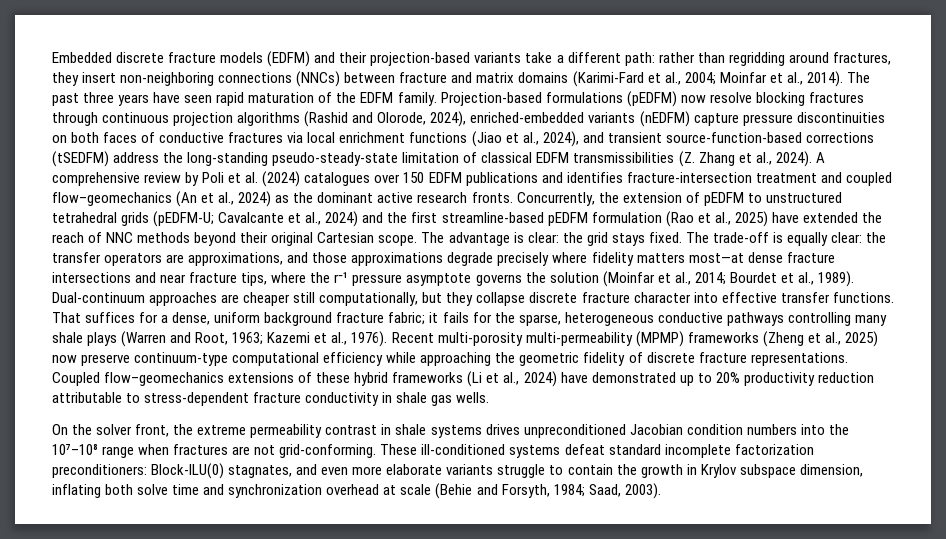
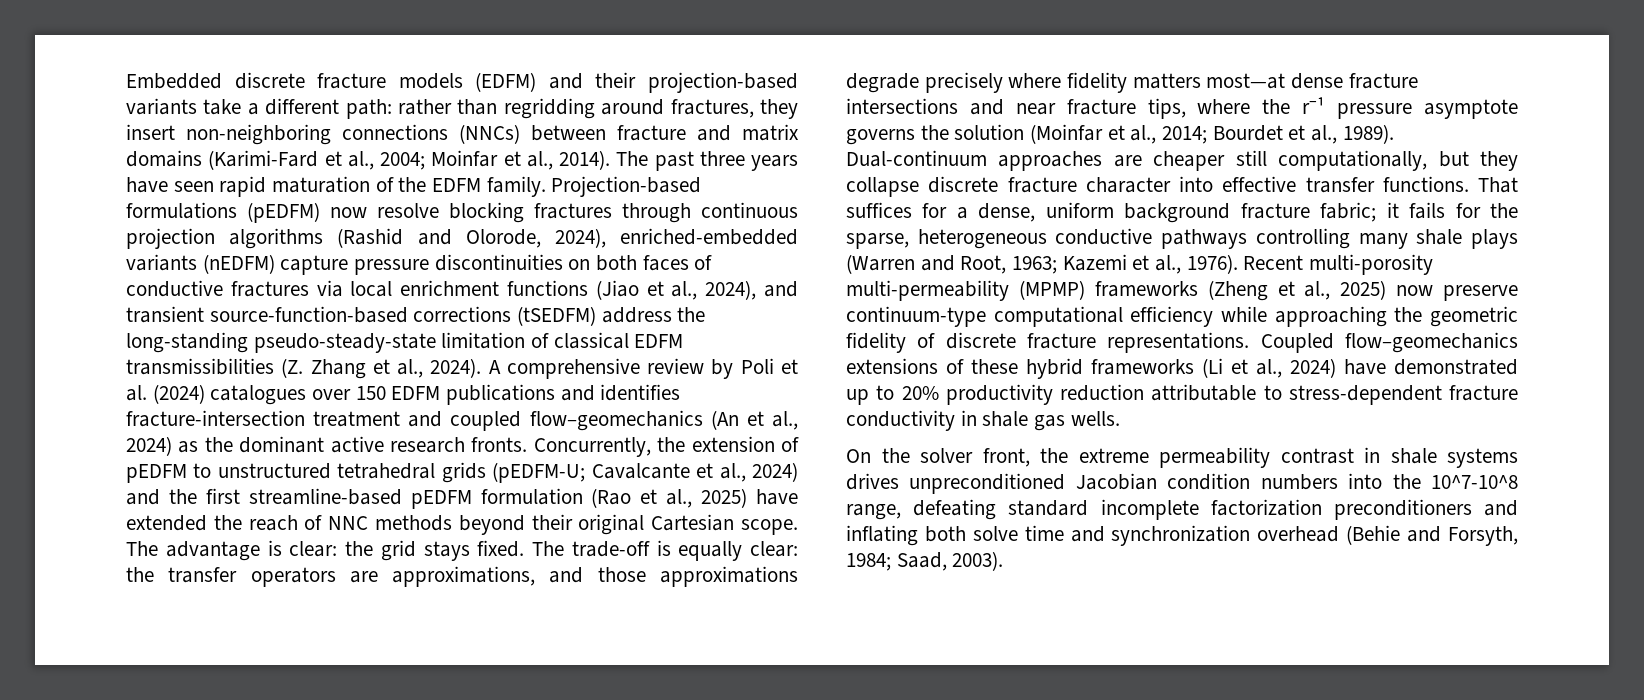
- On the solver front, the extreme permeability contrast in shale systems drives unpreconditioned Jacobian condition numbers into the 10⁷–10⁸ range when fractures are not grid-conforming. These ill-conditioned systems defeat standard incomplete factorization preconditioners: Block-ILU(0) stagnates, and even more elaborate variants struggle to contain the growth in Krylov subspace dimension, inflating both solve time and synchronization overhead at scale (Behie and Forsyth, 1984; Saad, 2003).
+ On the solver front, the extreme permeability contrast in shale systems drives unpreconditioned Jacobian condition numbers into the 10^7-10^8 range, defeating standard incomplete factorization preconditioners and inflating both solve time and synchronization overhead (Behie and Forsyth, 1984; Saad, 2003).

